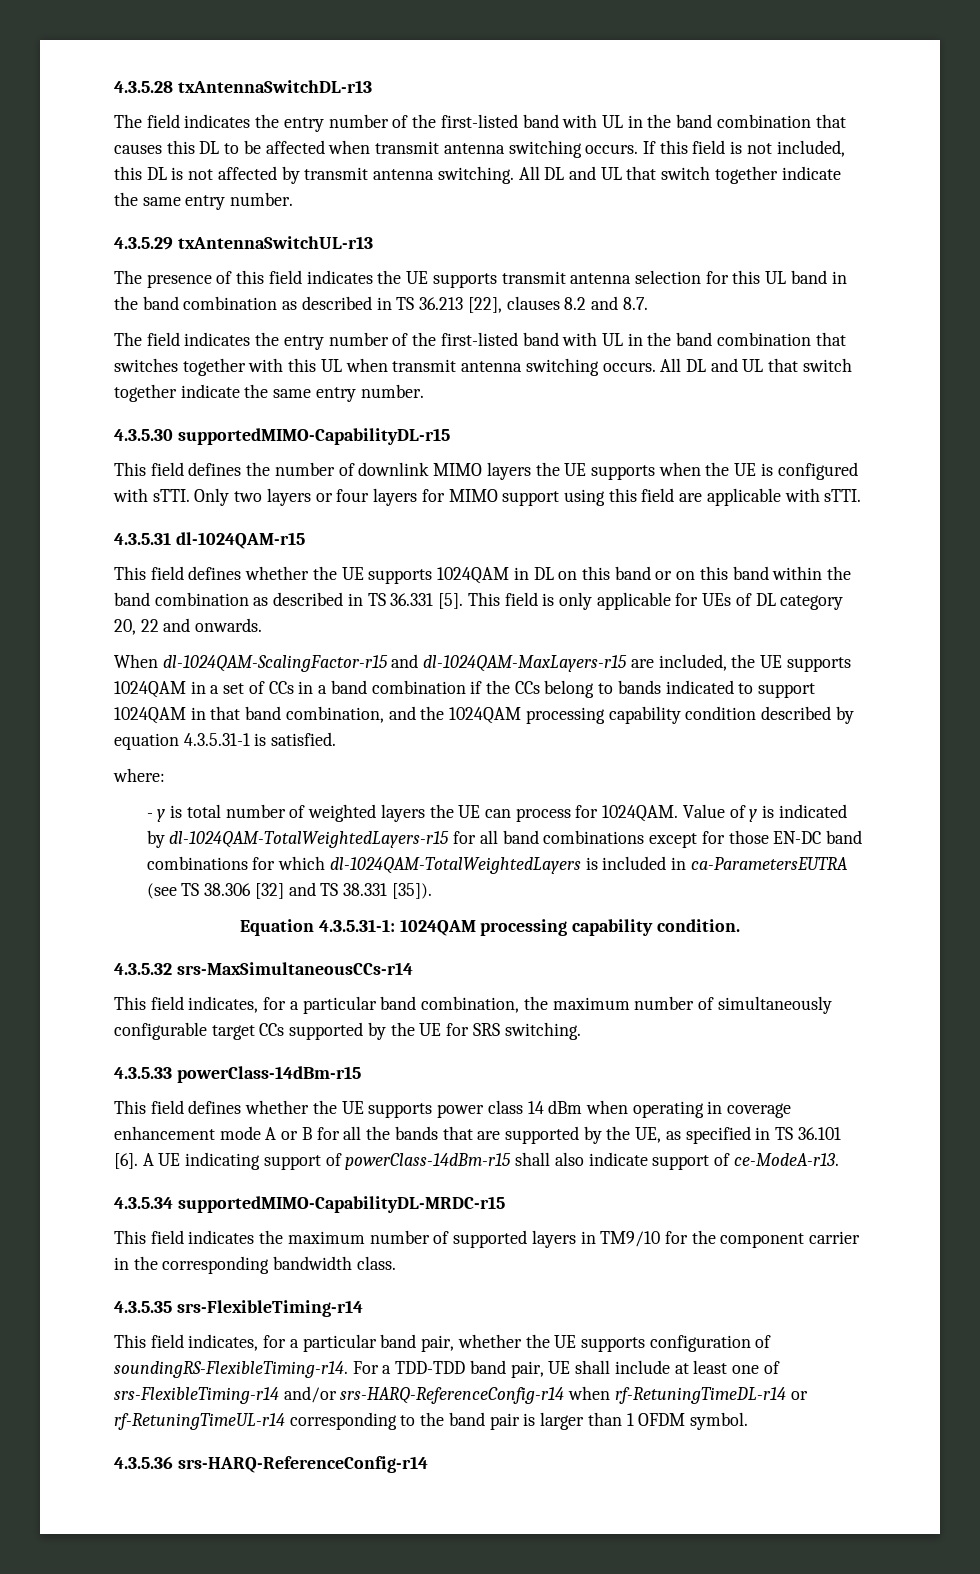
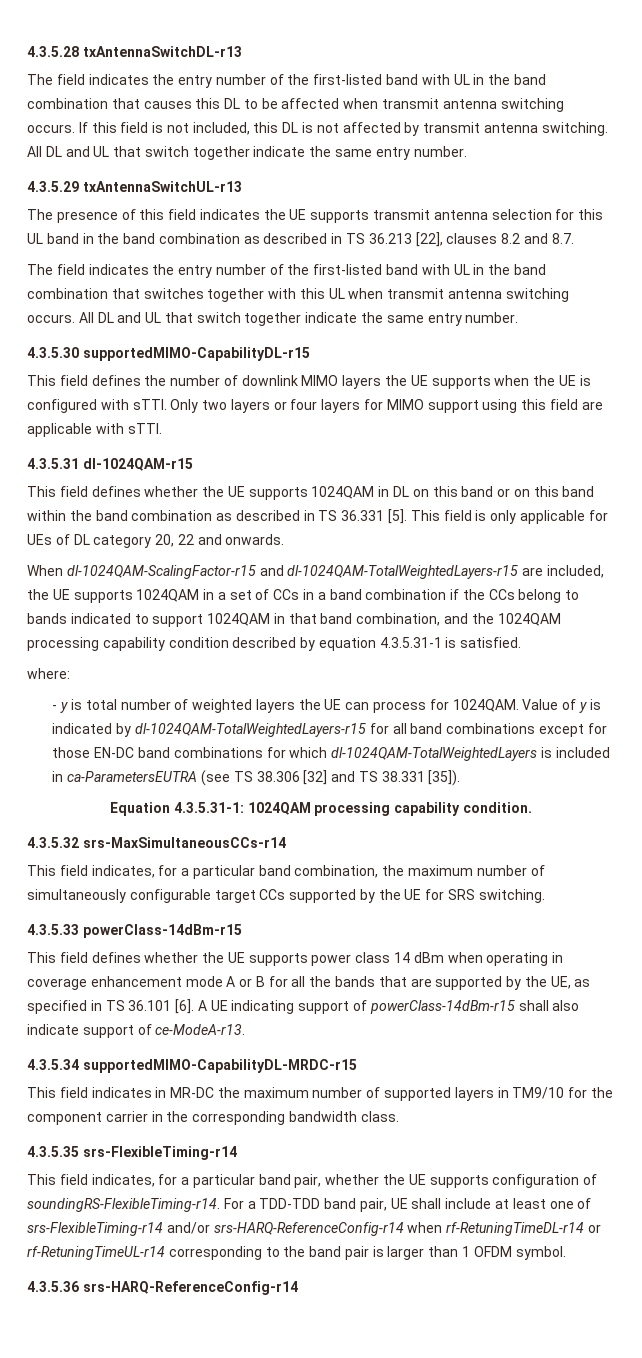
- When dl-1024QAM-ScalingFactor-r15 and dl-1024QAM-MaxLayers-r15 are included, the UE supports 1024QAM in a set of CCs in a band combination if the CCs belong to bands indicated to support 1024QAM in that band combination, and the 1024QAM processing capability condition described by equation 4.3.5.31-1 is satisfied.
+ When dl-1024QAM-ScalingFactor-r15 and dl-1024QAM-TotalWeightedLayers-r15 are included, the UE supports 1024QAM in a set of CCs in a band combination if the CCs belong to bands indicated to support 1024QAM in that band combination, and the 1024QAM processing capability condition described by equation 4.3.5.31-1 is satisfied.
- This field indicates the maximum number of supported layers in TM9/10 for the component carrier in the corresponding bandwidth class.
+ This field indicates in MR-DC the maximum number of supported layers in TM9/10 for the component carrier in the corresponding bandwidth class.

